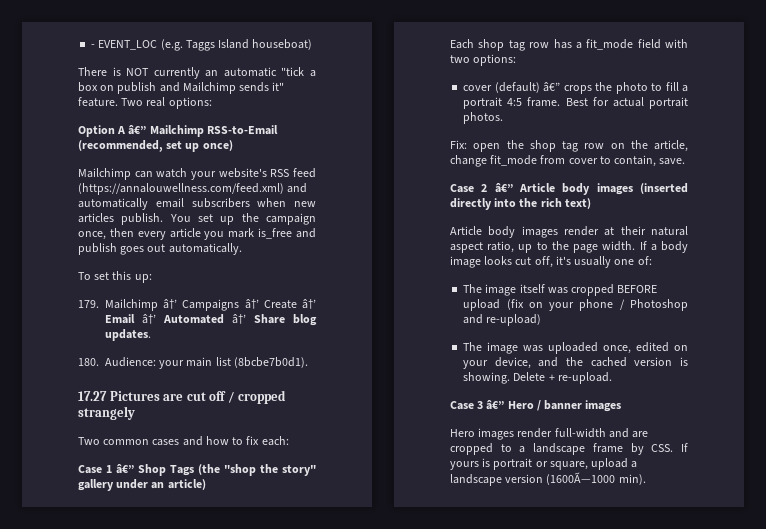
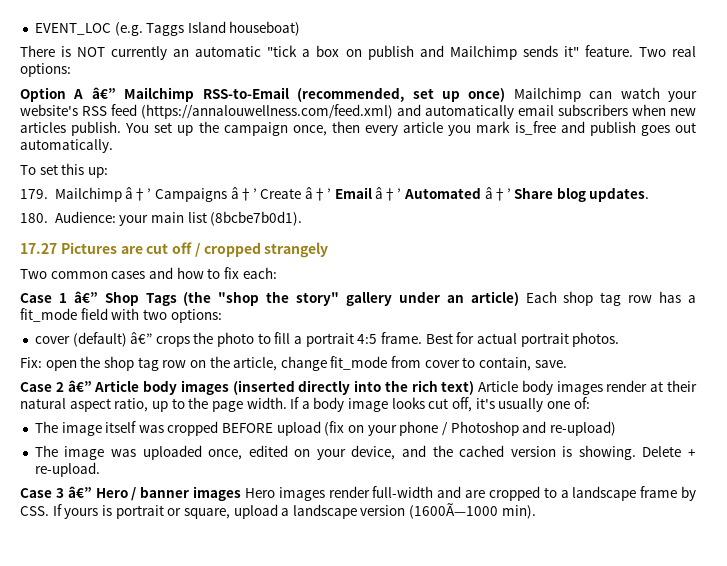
- - EVENT_LOC (e.g. Taggs Island houseboat)
+ EVENT_LOC (e.g. Taggs Island houseboat)
- Option A â€” Mailchimp RSS-to-Email (recommended, set up once)
- Mailchimp can watch your website's RSS feed (https://annalouwellness.com/feed.xml) and automatically email subscribers when new articles publish.
+ Option A â€” Mailchimp RSS-to-Email (recommended, set up once) Mailchimp can watch your website's RSS feed (https://annalouwellness.com/feed.xml) and automatically email subscribers when new articles publish.
- Case 1 â€” Shop Tags (the "shop the story" gallery under an article)
- Each shop tag row has a fit_mode field with two options:
+ Case 1 â€” Shop Tags (the "shop the story" gallery under an article) Each shop tag row has a fit_mode field with two options:
- Case 2 â€” Article body images (inserted directly into the rich text)
- Article body images render at their natural aspect ratio, up to the page width.
+ Case 2 â€” Article body images (inserted directly into the rich text) Article body images render at their natural aspect ratio, up to the page width.
- Case 3 â€” Hero / banner images
- Hero images render full-width and are cropped to a landscape frame by CSS. If yours is portrait or square, upload a landscape version (1600Ã—1000 min).
+ Case 3 â€” Hero / banner images Hero images render full-width and are cropped to a landscape frame by CSS. If yours is portrait or square, upload a landscape version (1600Ã—1000 min).

